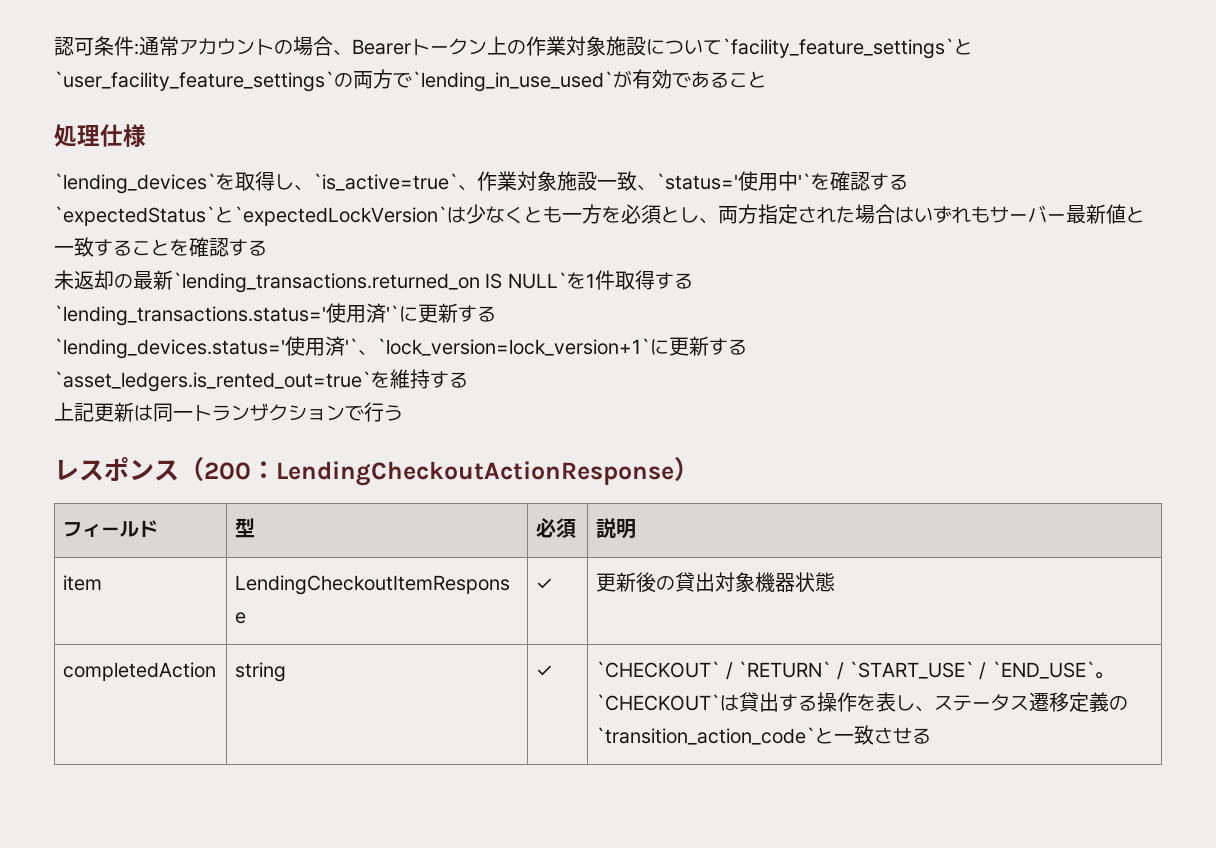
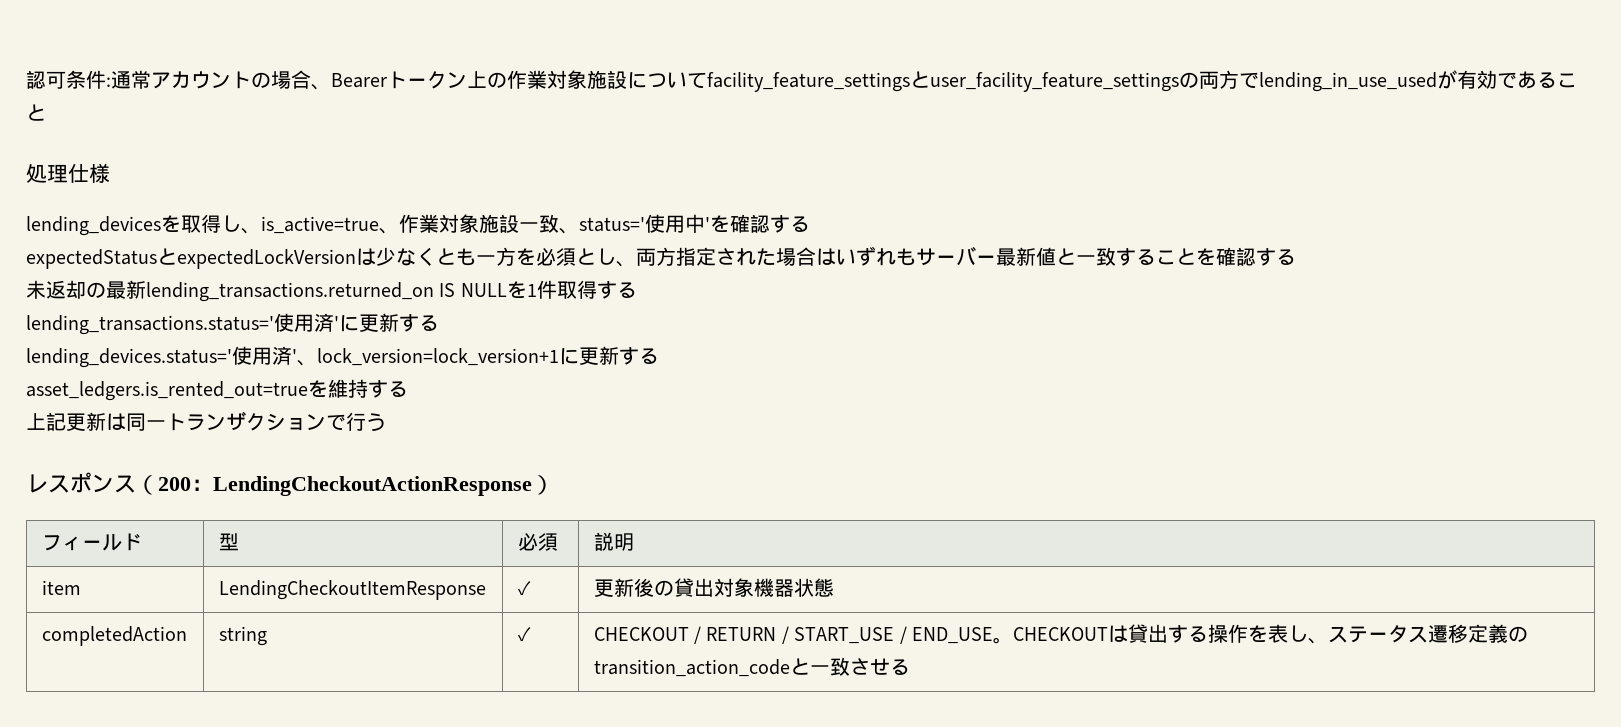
- 認可条件:通常アカウントの場合、Bearerトークン上の作業対象施設について`facility_feature_settings`と`user_facility_feature_settings`の両方で`lending_in_use_used`が有効であること
+ 認可条件:通常アカウントの場合、Bearerトークン上の作業対象施設についてfacility_feature_settingsとuser_facility_feature_settingsの両方でlending_in_use_usedが有効であること
- `lending_devices`を取得し、`is_active=true`、作業対象施設一致、`status='使用中'`を確認する
- `expectedStatus`と`expectedLockVersion`は少なくとも一方を必須とし、両方指定された場合はいずれもサーバー最新値と一致することを確認する
+ lending_devicesを取得し、is_active=true、作業対象施設一致、status='使用中'を確認する
+ expectedStatusとexpectedLockVersionは少なくとも一方を必須とし、両方指定された場合はいずれもサーバー最新値と一致することを確認する
- 未返却の最新`lending_transactions.returned_on IS NULL`を1件取得する
+ 未返却の最新lending_transactions.returned_on IS NULLを1件取得する
- `lending_transactions.status='使用済'`に更新する
- `lending_devices.status='使用済'`、`lock_version=lock_version+1`に更新する
- `asset_ledgers.is_rented_out=true`を維持する
+ lending_transactions.status='使用済'に更新する
+ lending_devices.status='使用済'、lock_version=lock_version+1に更新する
+ asset_ledgers.is_rented_out=trueを維持する
- completedAction | string | ✓ | `CHECKOUT` / `RETURN` / `START_USE` / `END_USE`。`CHECKOUT`は貸出する操作を表し、ステータス遷移定義の`transition_action_code`と一致させる
+ completedAction | string | ✓ | CHECKOUT / RETURN / START_USE / END_USE。CHECKOUTは貸出する操作を表し、ステータス遷移定義のtransition_action_codeと一致させる

